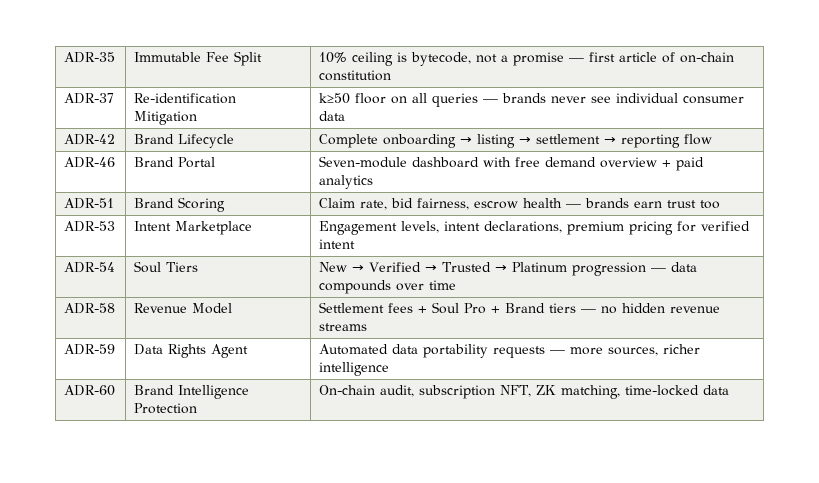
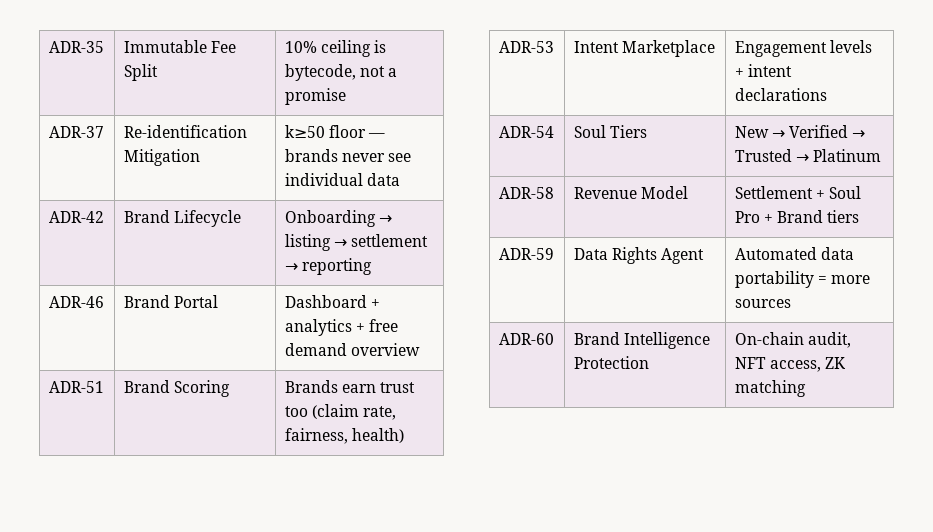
- ADR-35 | Immutable Fee Split | 10% ceiling is bytecode, not a promise — first article of on-chain constitution
+ ADR-35 | Immutable Fee Split | 10% ceiling is bytecode, not a promise
- ADR-37 | Re-identification Mitigation | k≥50 floor on all queries — brands never see individual consumer data
+ ADR-37 | Re-identification Mitigation | k≥50 floor — brands never see individual data
- ADR-42 | Brand Lifecycle | Complete onboarding → listing → settlement → reporting flow
+ ADR-42 | Brand Lifecycle | Onboarding → listing → settlement → reporting
- ADR-46 | Brand Portal | Seven-module dashboard with free demand overview + paid analytics
+ ADR-46 | Brand Portal | Dashboard + analytics + free demand overview
- ADR-51 | Brand Scoring | Claim rate, bid fairness, escrow health — brands earn trust too
+ ADR-51 | Brand Scoring | Brands earn trust too (claim rate, fairness, health)
- ADR-53 | Intent Marketplace | Engagement levels, intent declarations, premium pricing for verified intent
+ ADR-53 | Intent Marketplace | Engagement levels + intent declarations
- ADR-54 | Soul Tiers | New → Verified → Trusted → Platinum progression — data compounds over time
+ ADR-54 | Soul Tiers | New → Verified → Trusted → Platinum
- ADR-58 | Revenue Model | Settlement fees + Soul Pro + Brand tiers — no hidden revenue streams
+ ADR-58 | Revenue Model | Settlement + Soul Pro + Brand tiers
- ADR-59 | Data Rights Agent | Automated data portability requests — more sources, richer intelligence
+ ADR-59 | Data Rights Agent | Automated data portability = more sources
- ADR-60 | Brand Intelligence Protection | On-chain audit, subscription NFT, ZK matching, time-locked data
+ ADR-60 | Brand Intelligence Protection | On-chain audit, NFT access, ZK matching

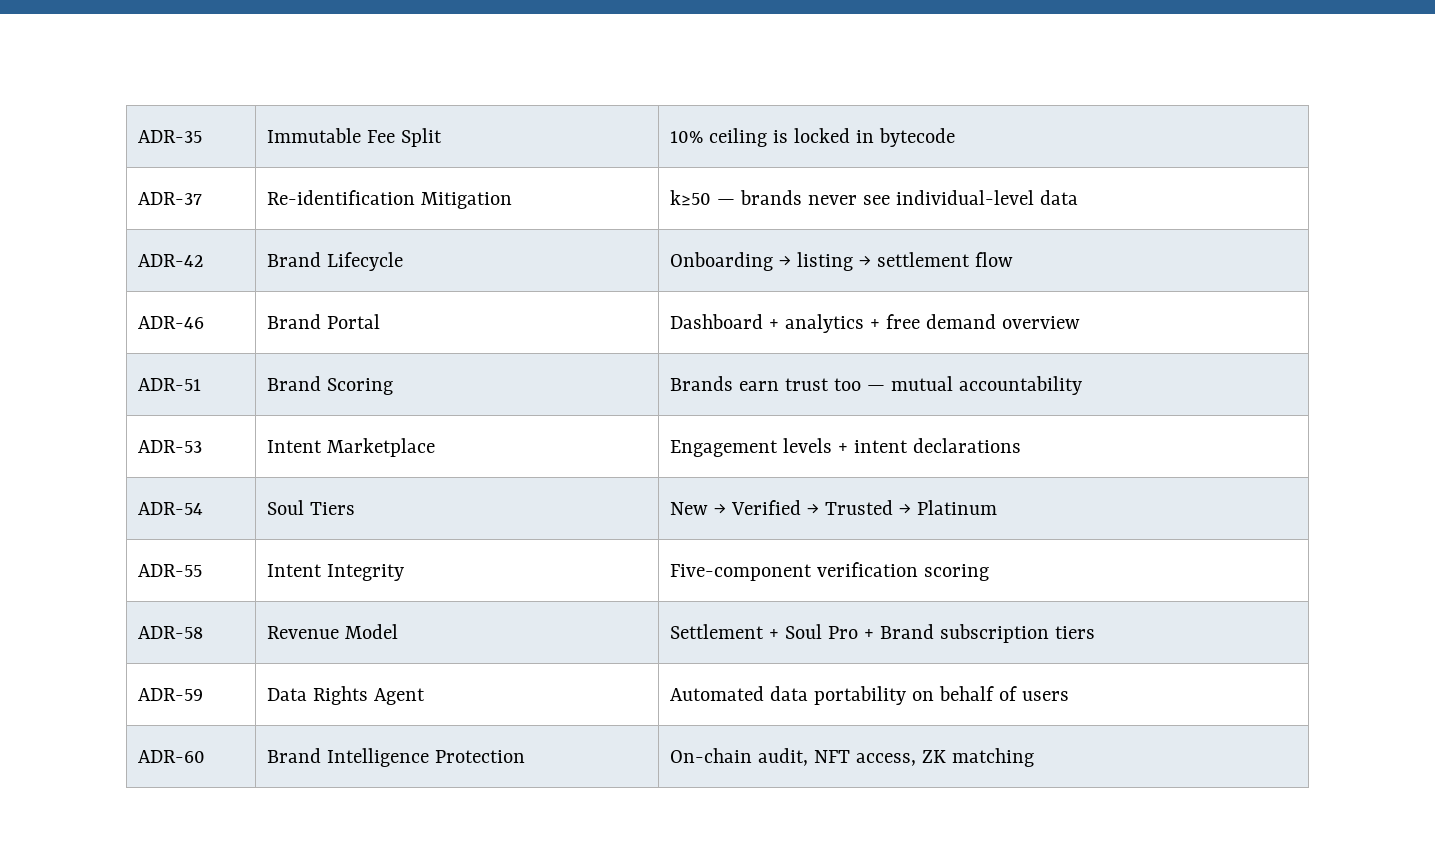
- ADR-35 | Immutable Fee Split | 10% ceiling is bytecode, not a promise
+ ADR-35 | Immutable Fee Split | 10% ceiling is locked in bytecode
- ADR-37 | Re-identification Mitigation | k≥50 floor — brands never see individual data
+ ADR-37 | Re-identification Mitigation | k≥50 — brands never see individual-level data
- ADR-42 | Brand Lifecycle | Onboarding → listing → settlement → reporting
+ ADR-42 | Brand Lifecycle | Onboarding → listing → settlement flow
- ADR-51 | Brand Scoring | Brands earn trust too (claim rate, fairness, health)
+ ADR-51 | Brand Scoring | Brands earn trust too — mutual accountability
+ ADR-55 | Intent Integrity | Five-component verification scoring
- ADR-58 | Revenue Model | Settlement + Soul Pro + Brand tiers
+ ADR-58 | Revenue Model | Settlement + Soul Pro + Brand subscription tiers
- ADR-59 | Data Rights Agent | Automated data portability = more sources
+ ADR-59 | Data Rights Agent | Automated data portability on behalf of users

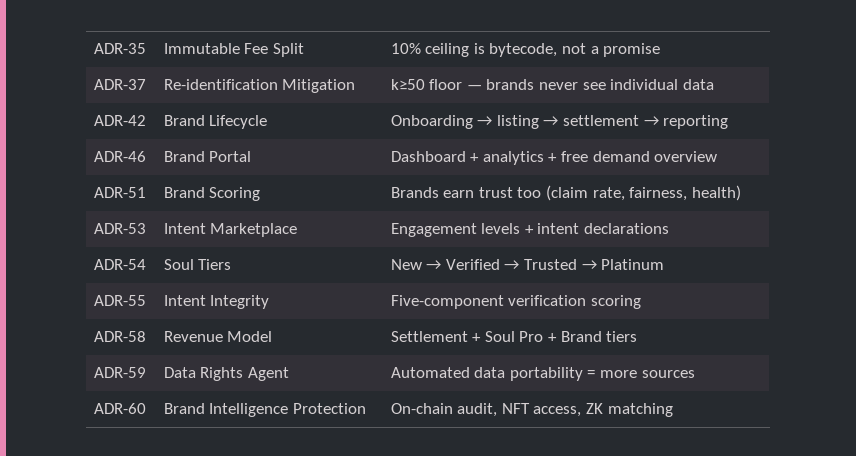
- ADR-35 | Immutable Fee Split | 10% ceiling is locked in bytecode
+ ADR-35 | Immutable Fee Split | 10% ceiling is bytecode, not a promise
- ADR-37 | Re-identification Mitigation | k≥50 — brands never see individual-level data
+ ADR-37 | Re-identification Mitigation | k≥50 floor — brands never see individual data
- ADR-42 | Brand Lifecycle | Onboarding → listing → settlement flow
+ ADR-42 | Brand Lifecycle | Onboarding → listing → settlement → reporting
- ADR-51 | Brand Scoring | Brands earn trust too — mutual accountability
+ ADR-51 | Brand Scoring | Brands earn trust too (claim rate, fairness, health)
- ADR-58 | Revenue Model | Settlement + Soul Pro + Brand subscription tiers
+ ADR-58 | Revenue Model | Settlement + Soul Pro + Brand tiers
- ADR-59 | Data Rights Agent | Automated data portability on behalf of users
+ ADR-59 | Data Rights Agent | Automated data portability = more sources

